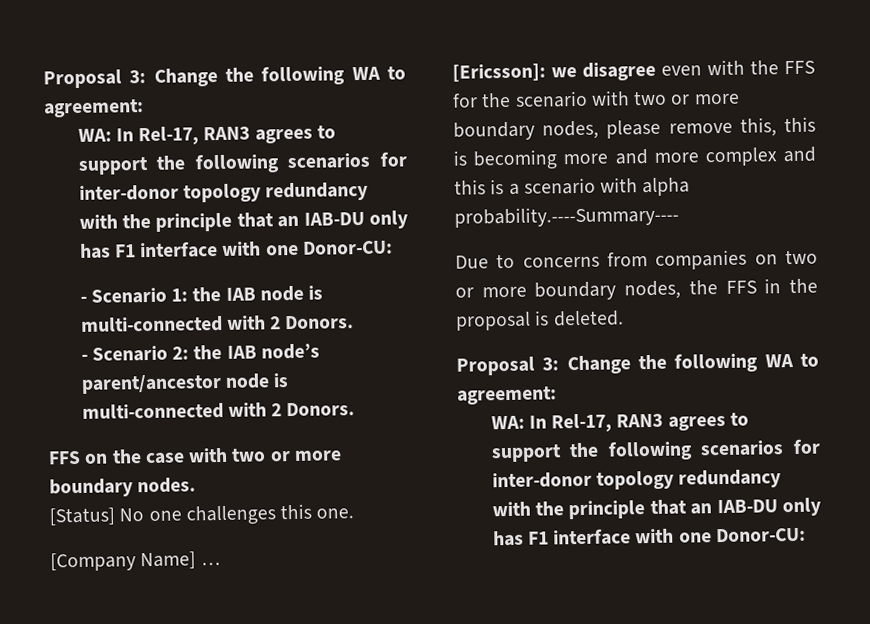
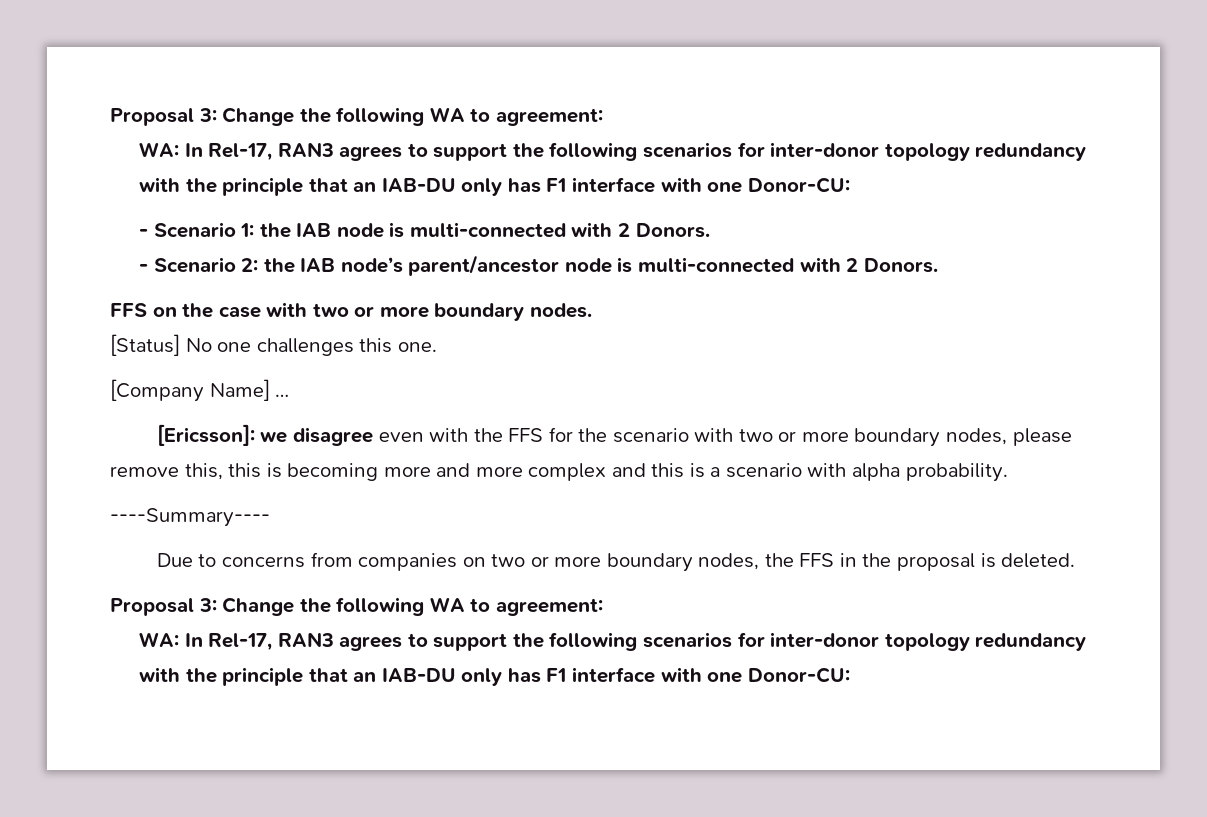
- [Ericsson]: we disagree even with the FFS for the scenario with two or more boundary nodes, please remove this, this is becoming more and more complex and this is a scenario with alpha probability.----Summary----
+ [Ericsson]: we disagree even with the FFS for the scenario with two or more boundary nodes, please remove this, this is becoming more and more complex and this is a scenario with alpha probability.
+ ----Summary----

